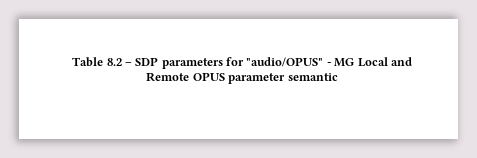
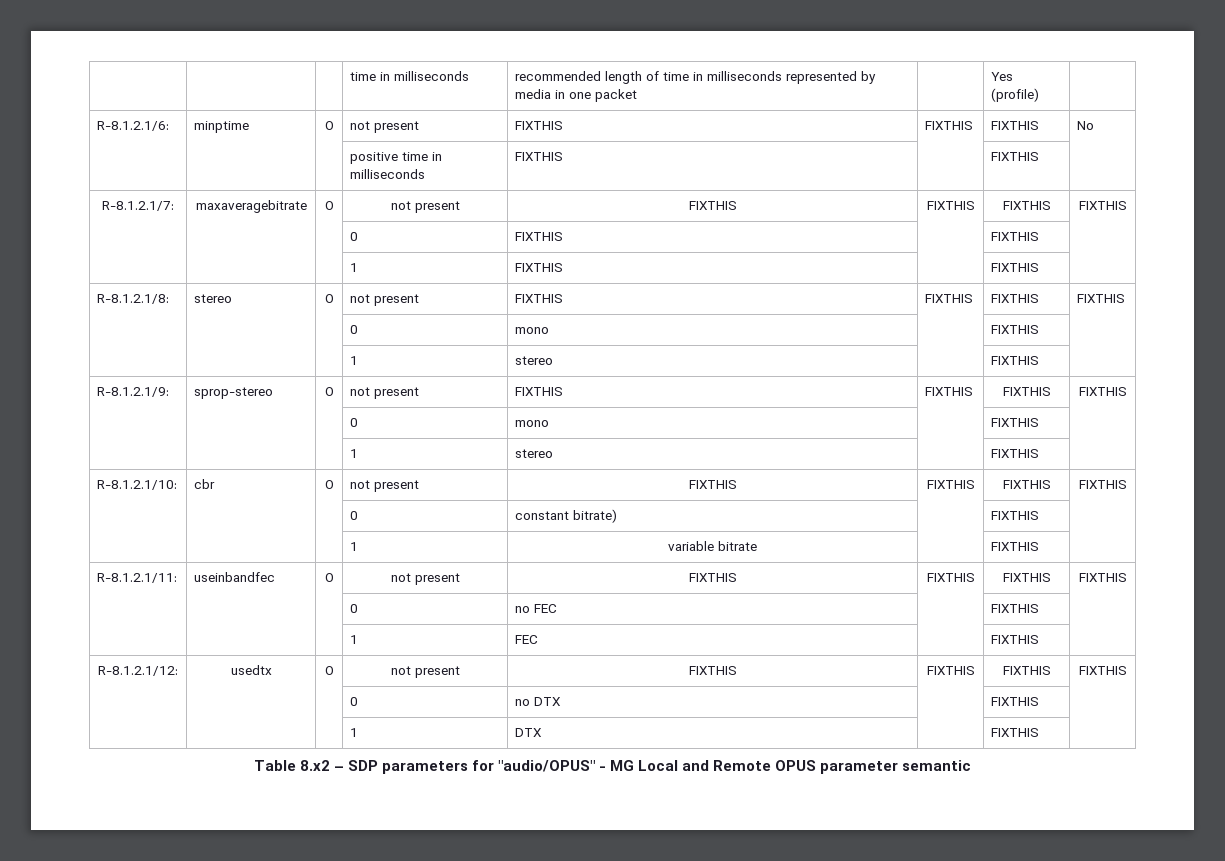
- Table 8.2 – SDP parameters for "audio/OPUS" - MG Local and Remote OPUS parameter semantic
+ | | | time in milliseconds | recommended length of time in milliseconds represented by media in one packet | | Yes (profile) |
+ R-8.1.2.1/6: | minptime | O | not present | FIXTHIS | FIXTHIS | FIXTHIS | No
+ | | | positive time in milliseconds | FIXTHIS | | FIXTHIS |
+ R-8.1.2.1/7: | maxaveragebitrate | O | not present | FIXTHIS | FIXTHIS | FIXTHIS | FIXTHIS
+ | | | 0 | FIXTHIS | | FIXTHIS |
+ | | | 1 | FIXTHIS | | FIXTHIS |
+ R-8.1.2.1/8: | stereo | O | not present | FIXTHIS | FIXTHIS | FIXTHIS | FIXTHIS
+ | | | 0 | mono | | FIXTHIS |
+ | | | 1 | stereo | | FIXTHIS |
+ R-8.1.2.1/9: | sprop-stereo | O | not present | FIXTHIS | FIXTHIS | FIXTHIS | FIXTHIS
+ | | | 0 | mono | | FIXTHIS |
+ | | | 1 | stereo | | FIXTHIS |
+ R-8.1.2.1/10: | cbr | O | not present | FIXTHIS | FIXTHIS | FIXTHIS | FIXTHIS
+ | | | 0 | constant bitrate) | | FIXTHIS |
+ | | | 1 | variable bitrate | | FIXTHIS |
+ R-8.1.2.1/11: | useinbandfec | O | not present | FIXTHIS | FIXTHIS | FIXTHIS | FIXTHIS
+ | | | 0 | no FEC | | FIXTHIS |
+ | | | 1 | FEC | | FIXTHIS |
+ R-8.1.2.1/12: | usedtx | O | not present | FIXTHIS | FIXTHIS | FIXTHIS | FIXTHIS
+ | | | 0 | no DTX | | FIXTHIS |
+ | | | 1 | DTX | | FIXTHIS |
+ Table 8.x2 – SDP parameters for "audio/OPUS" - MG Local and Remote OPUS parameter semantic

